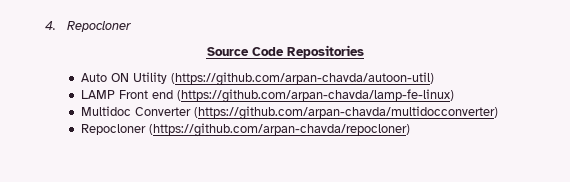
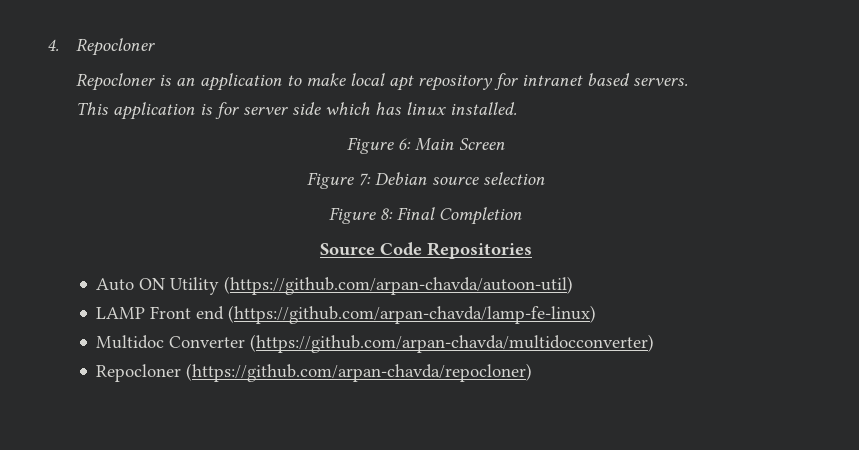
+ Repocloner is an application to make local apt repository for intranet based servers.
+ This application is for server side which has linux installed.
+ Figure 6: Main Screen
+ Figure 7: Debian source selection
+ Figure 8: Final Completion

